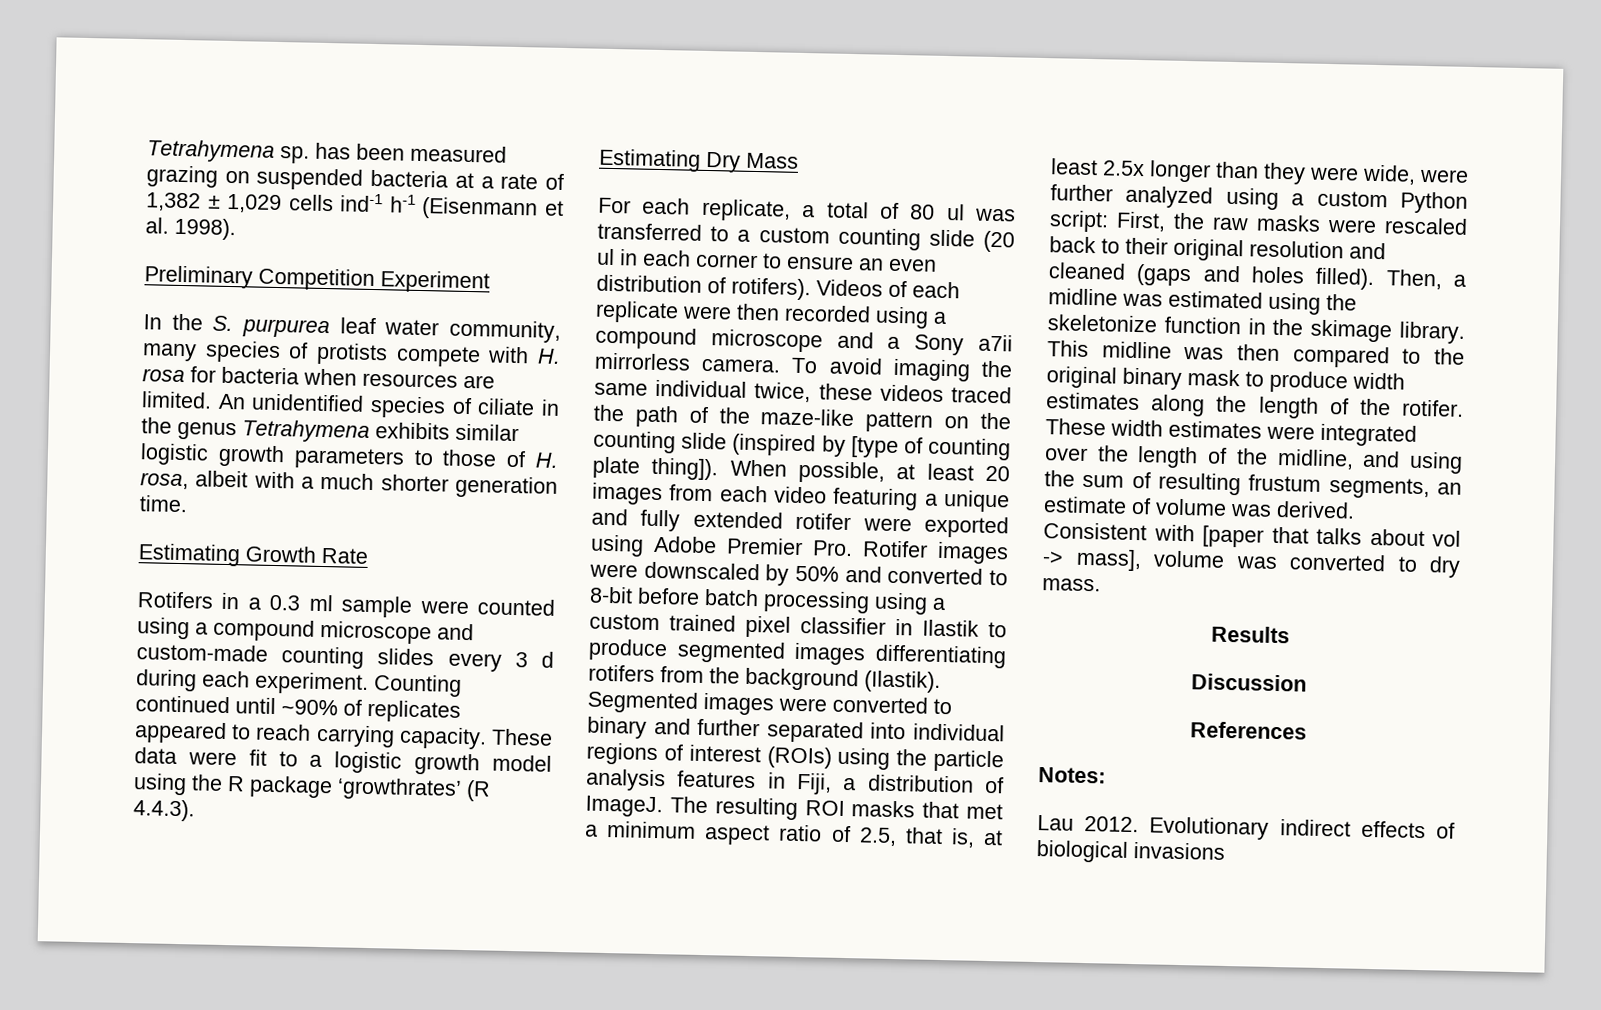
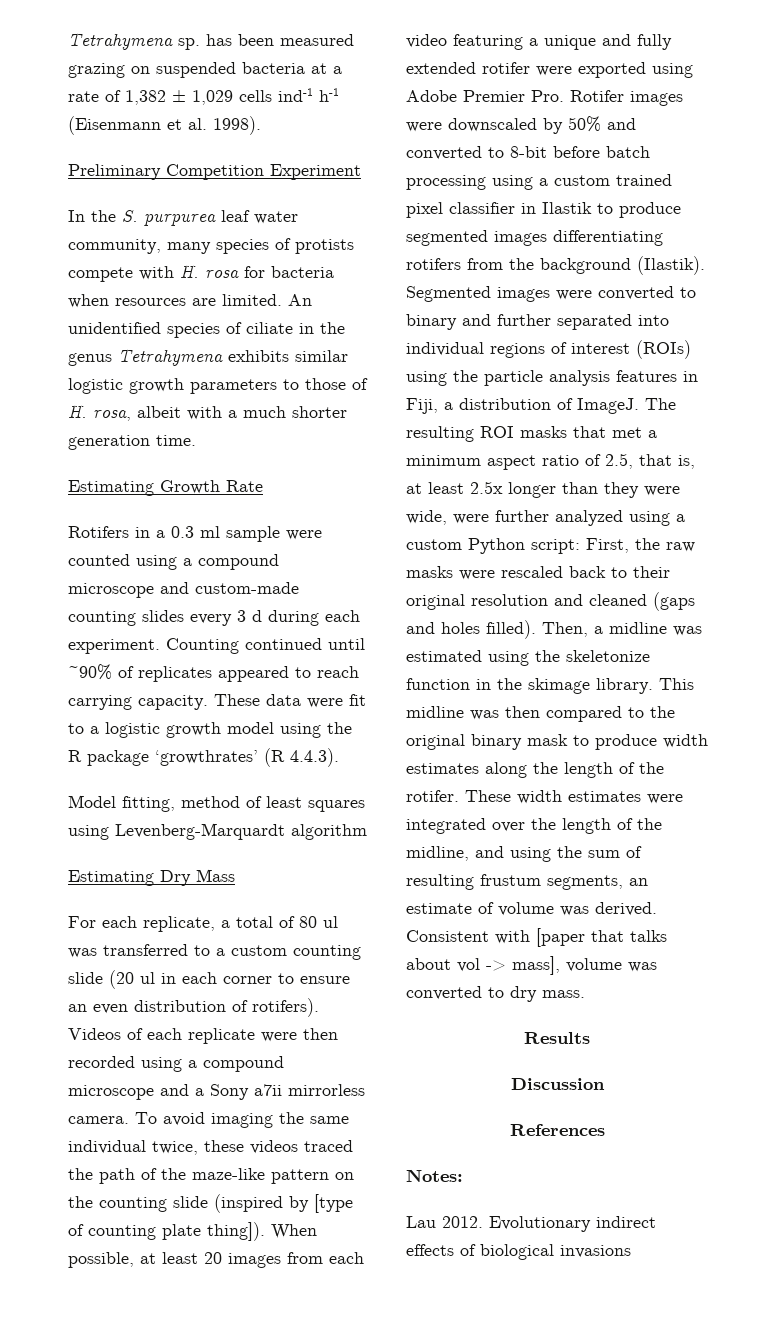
+ Model fitting, method of least squares using Levenberg-Marquardt algorithm

